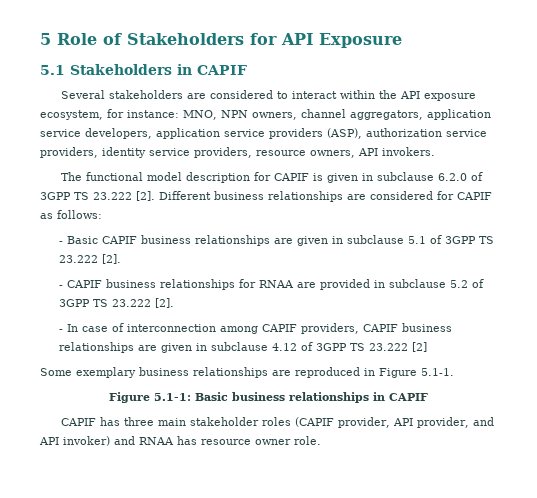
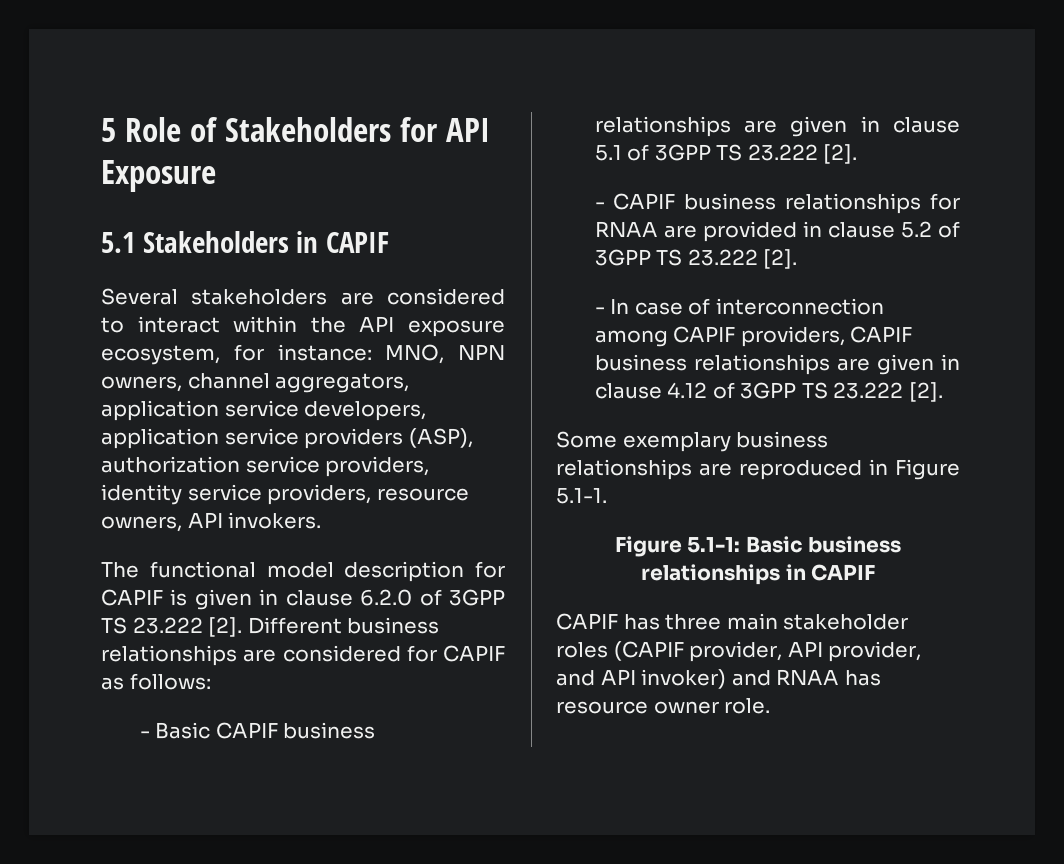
- The functional model description for CAPIF is given in subclause 6.2.0 of 3GPP TS 23.222 [2].
+ The functional model description for CAPIF is given in clause 6.2.0 of 3GPP TS 23.222 [2].
- - Basic CAPIF business relationships are given in subclause 5.1 of 3GPP TS 23.222 [2].
+ - Basic CAPIF business relationships are given in clause 5.1 of 3GPP TS 23.222 [2].
- - CAPIF business relationships for RNAA are provided in subclause 5.2 of 3GPP TS 23.222 [2].
+ - CAPIF business relationships for RNAA are provided in clause 5.2 of 3GPP TS 23.222 [2].
- - In case of interconnection among CAPIF providers, CAPIF business relationships are given in subclause 4.12 of 3GPP TS 23.222 [2]
+ - In case of interconnection among CAPIF providers, CAPIF business relationships are given in clause 4.12 of 3GPP TS 23.222 [2].

